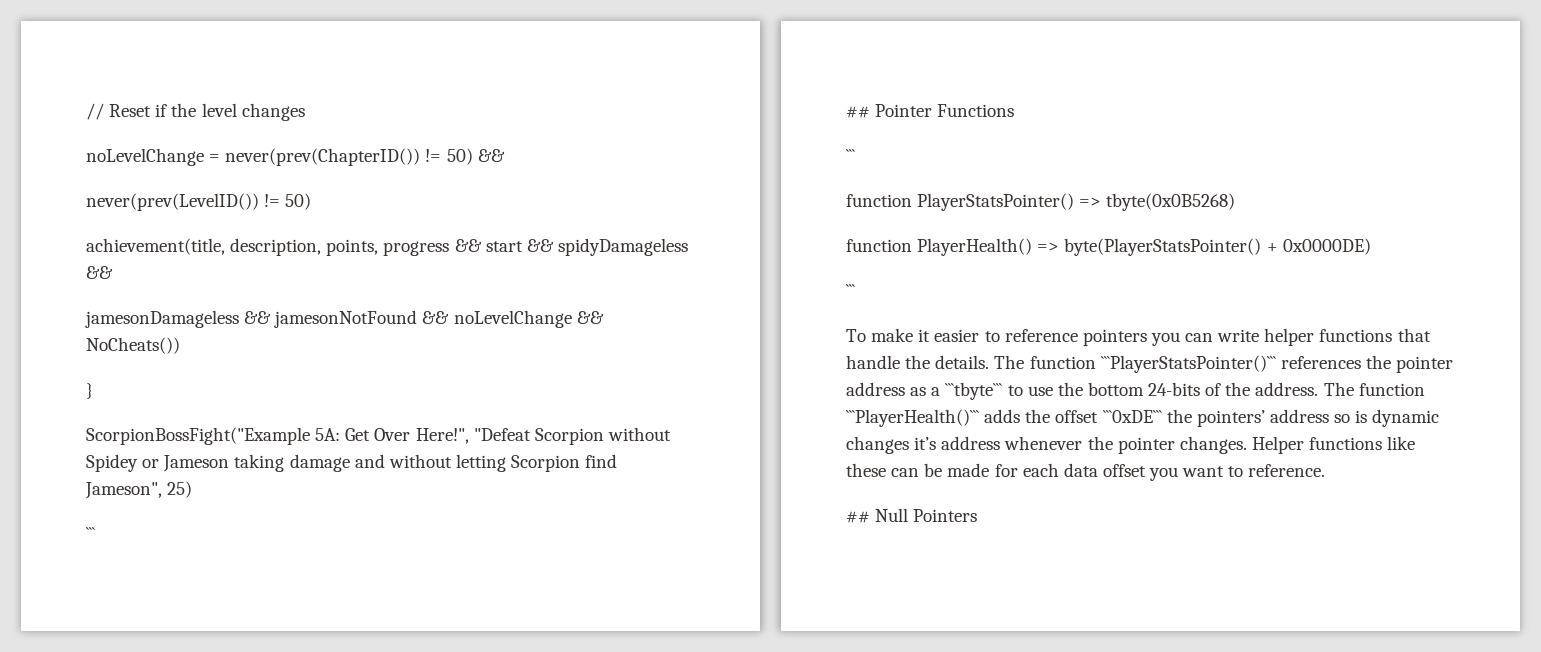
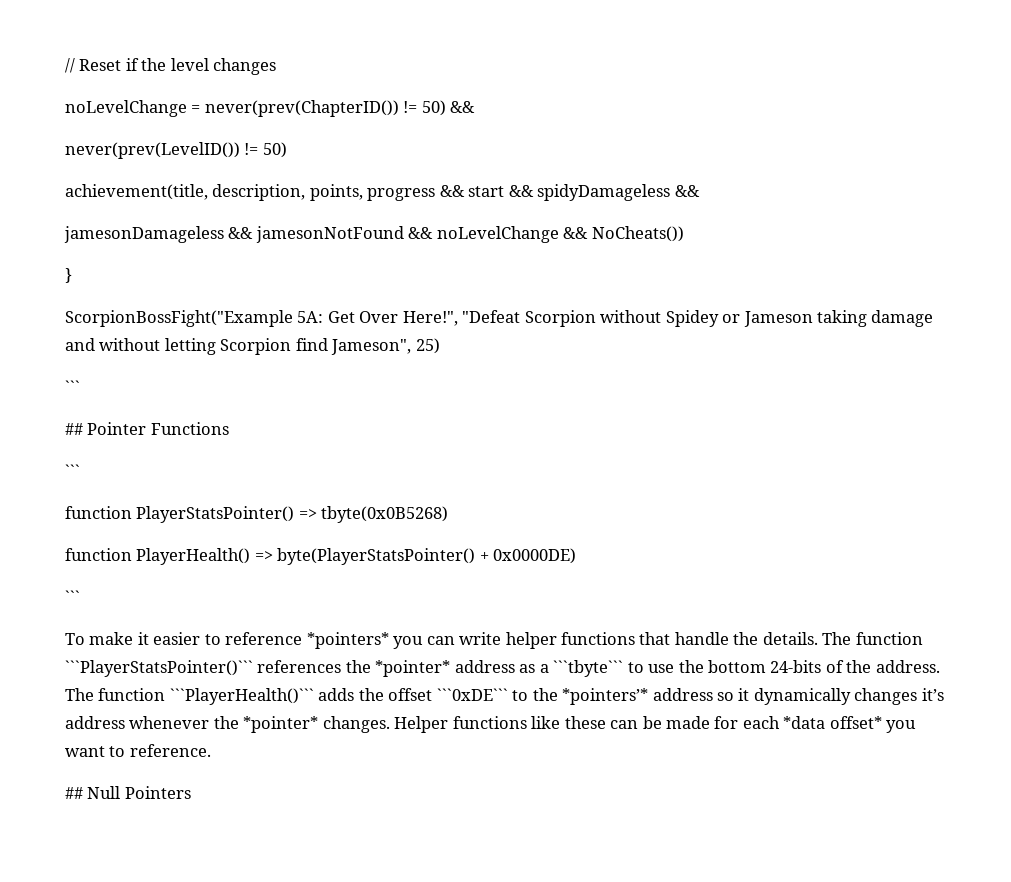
- To make it easier to reference pointers you can write helper functions that handle the details.
+ To make it easier to reference *pointers* you can write helper functions that handle the details.
- The function ```PlayerStatsPointer()``` references the pointer address as a ```tbyte``` to use the bottom 24-bits of the address.
+ The function ```PlayerStatsPointer()``` references the *pointer* address as a ```tbyte``` to use the bottom 24-bits of the address.
- The function ```PlayerHealth()``` adds the offset ```0xDE``` the pointers’ address so is dynamic changes it’s address whenever the pointer changes.
+ The function ```PlayerHealth()``` adds the offset ```0xDE``` to the *pointers’* address so it dynamically changes it’s address whenever the *pointer* changes.
- Helper functions like these can be made for each data offset you want to reference.
+ Helper functions like these can be made for each *data offset* you want to reference.

